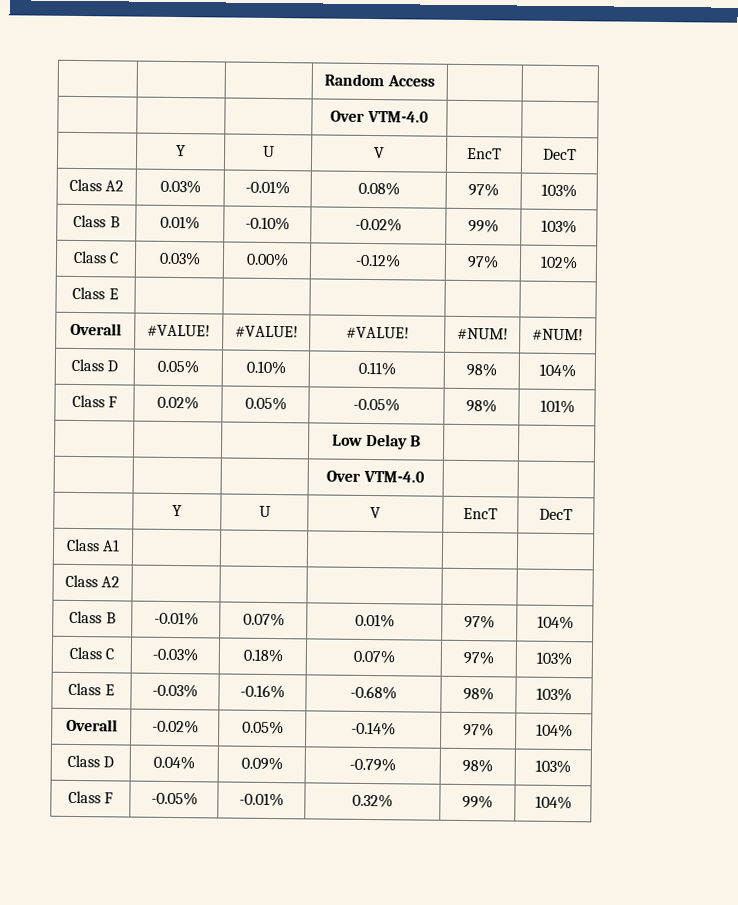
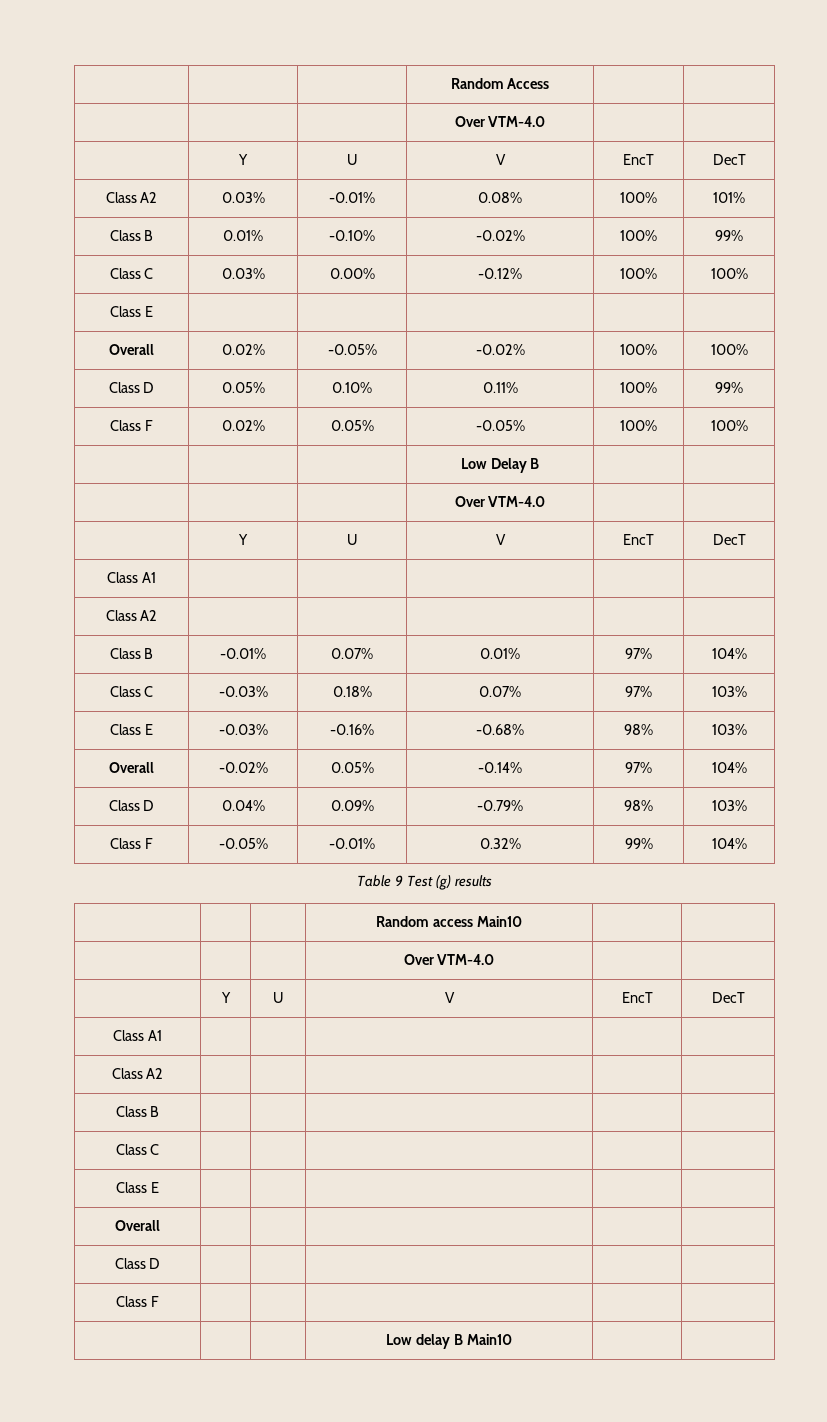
- Class A2 | 0.03% | -0.01% | 0.08% | 97% | 103%
+ Class A2 | 0.03% | -0.01% | 0.08% | 100% | 101%
- Class B | 0.01% | -0.10% | -0.02% | 99% | 103%
+ Class B | 0.01% | -0.10% | -0.02% | 100% | 99%
- Class C | 0.03% | 0.00% | -0.12% | 97% | 102%
+ Class C | 0.03% | 0.00% | -0.12% | 100% | 100%
  Class E | | | | |
- Overall | #VALUE! | #VALUE! | #VALUE! | #NUM! | #NUM!
+ Overall | 0.02% | -0.05% | -0.02% | 100% | 100%
- Class D | 0.05% | 0.10% | 0.11% | 98% | 104%
+ Class D | 0.05% | 0.10% | 0.11% | 100% | 99%
- Class F | 0.02% | 0.05% | -0.05% | 98% | 101%
+ Class F | 0.02% | 0.05% | -0.05% | 100% | 100%
+ Table 9 Test (g) results
+ | | | Random access Main10 | |
+ | | | Over VTM-4.0 | |
+ | Y | U | V | EncT | DecT
+ Class A1 | | | | |
+ Class A2 | | | | |
+ Class B | | | | |
+ Class C | | | | |
+ Class E | | | | |
+ Overall | | | | |
+ Class D | | | | |
+ Class F | | | | |
+ | | | Low delay B Main10 | |

